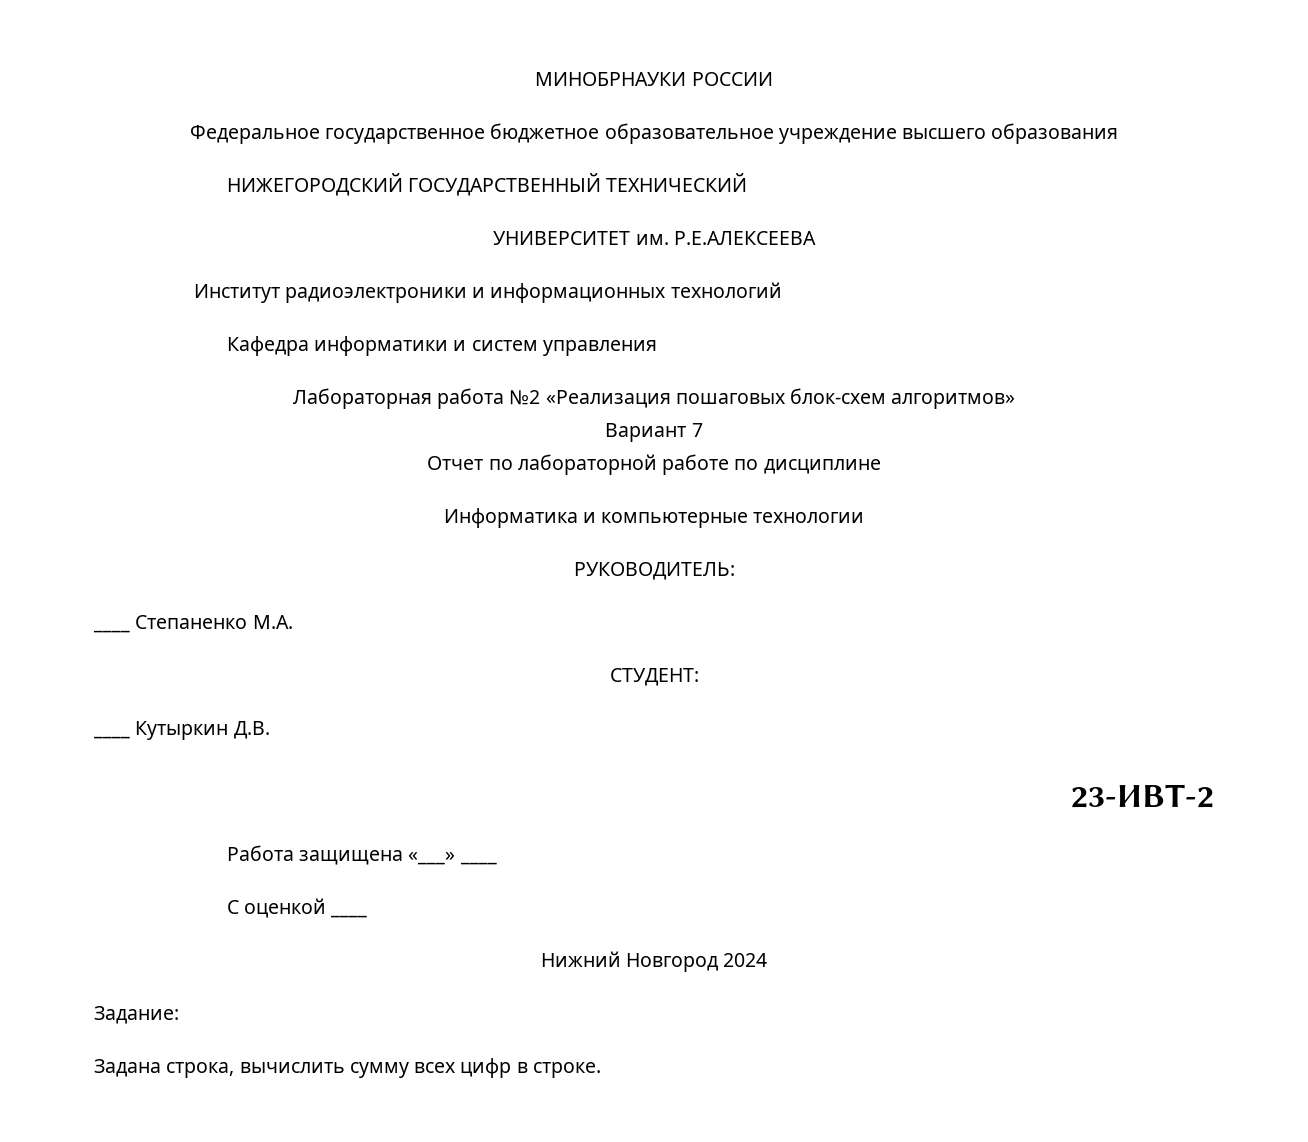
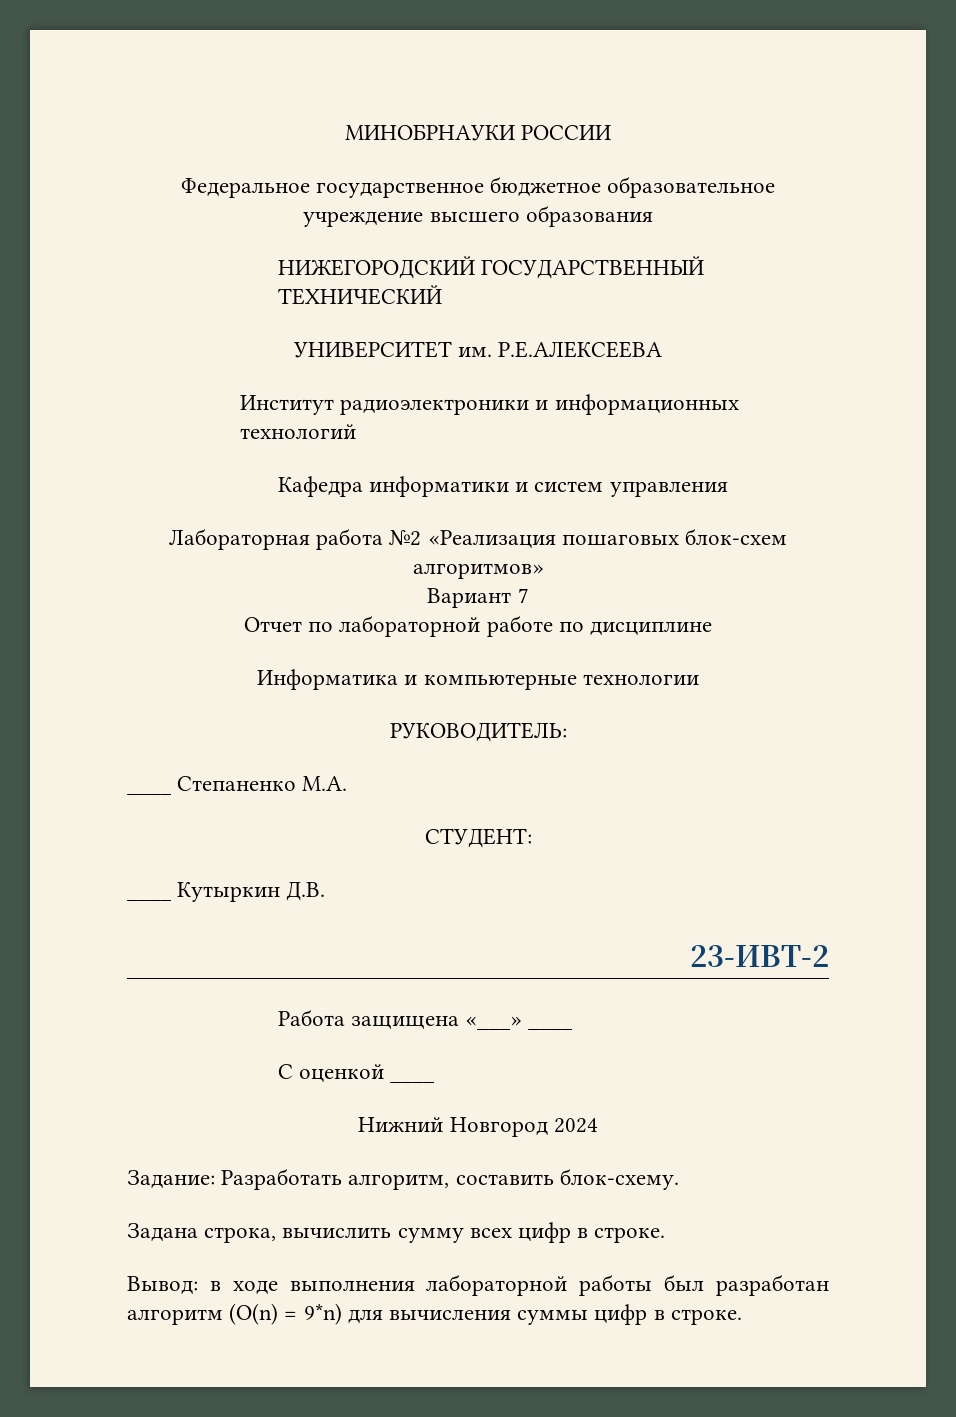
- Задание:
+ Задание: Разработать алгоритм, составить блок-схему.
+ Вывод: в ходе выполнения лабораторной работы был разработан алгоритм (O(n) = 9*n) для вычисления суммы цифр в строке.

